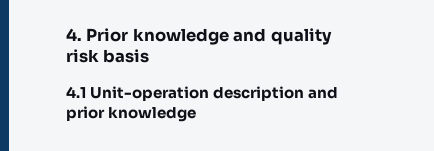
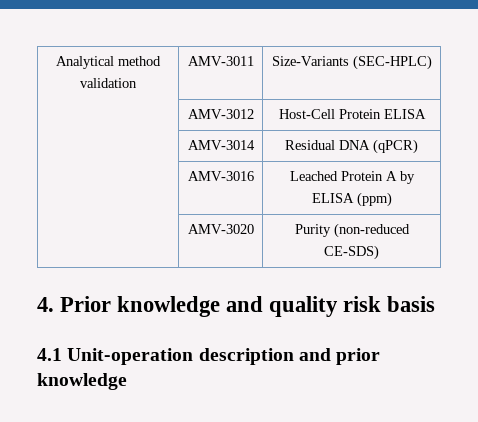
+ Analytical method validation | AMV-3011 | Size-Variants (SEC-HPLC)
+ | AMV-3012 | Host-Cell Protein ELISA
+ | AMV-3014 | Residual DNA (qPCR)
+ | AMV-3016 | Leached Protein A by ELISA (ppm)
+ | AMV-3020 | Purity (non-reduced CE-SDS)

